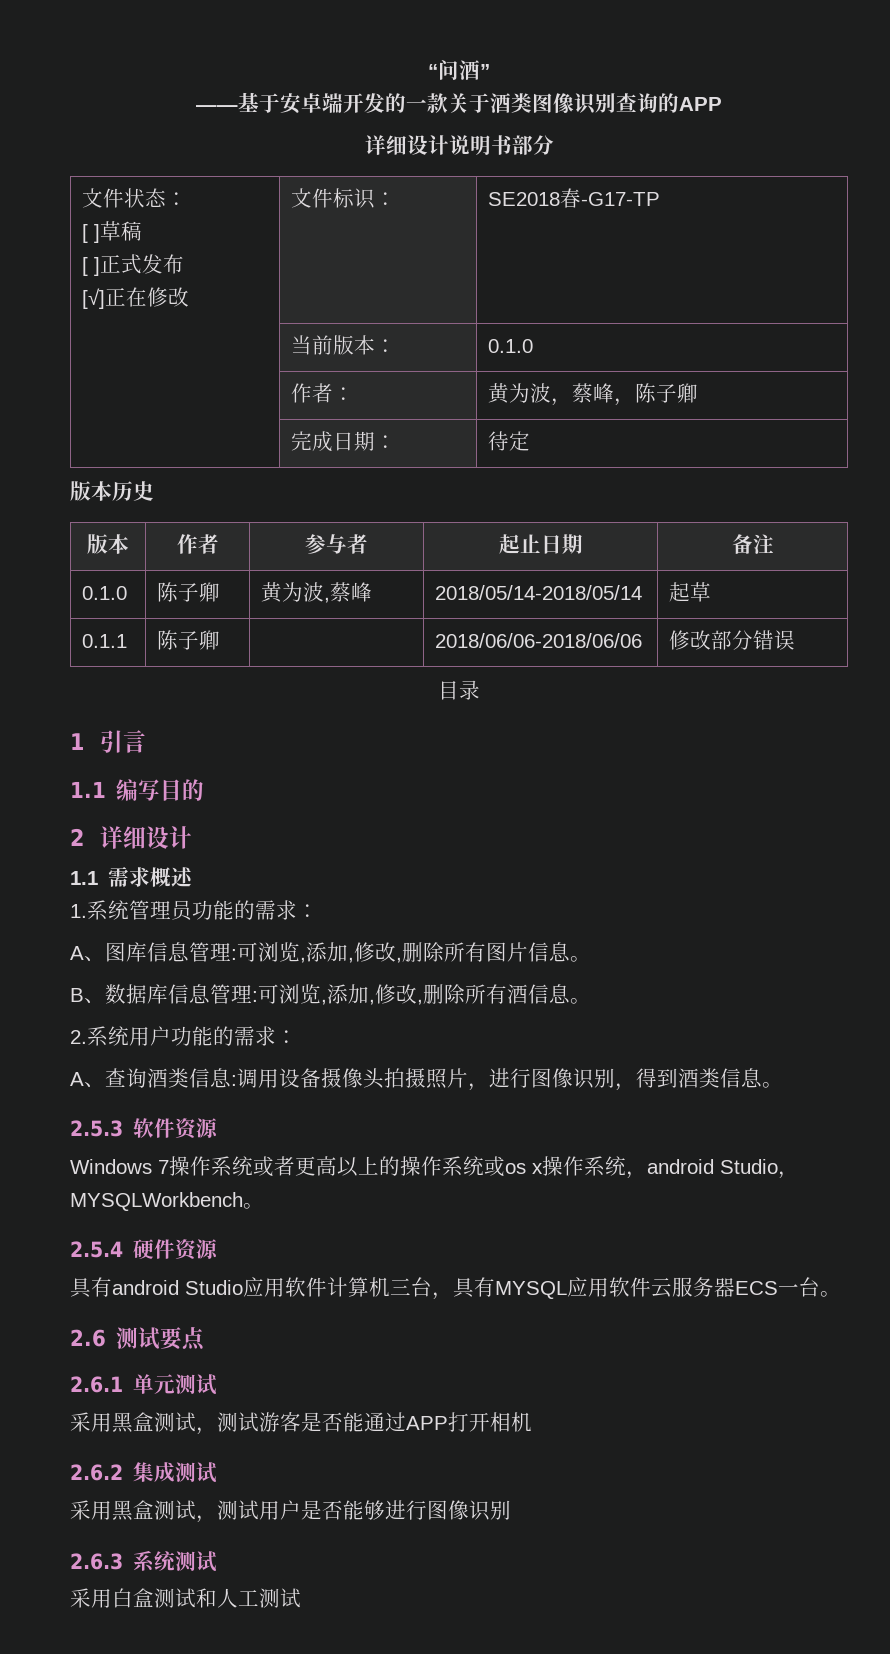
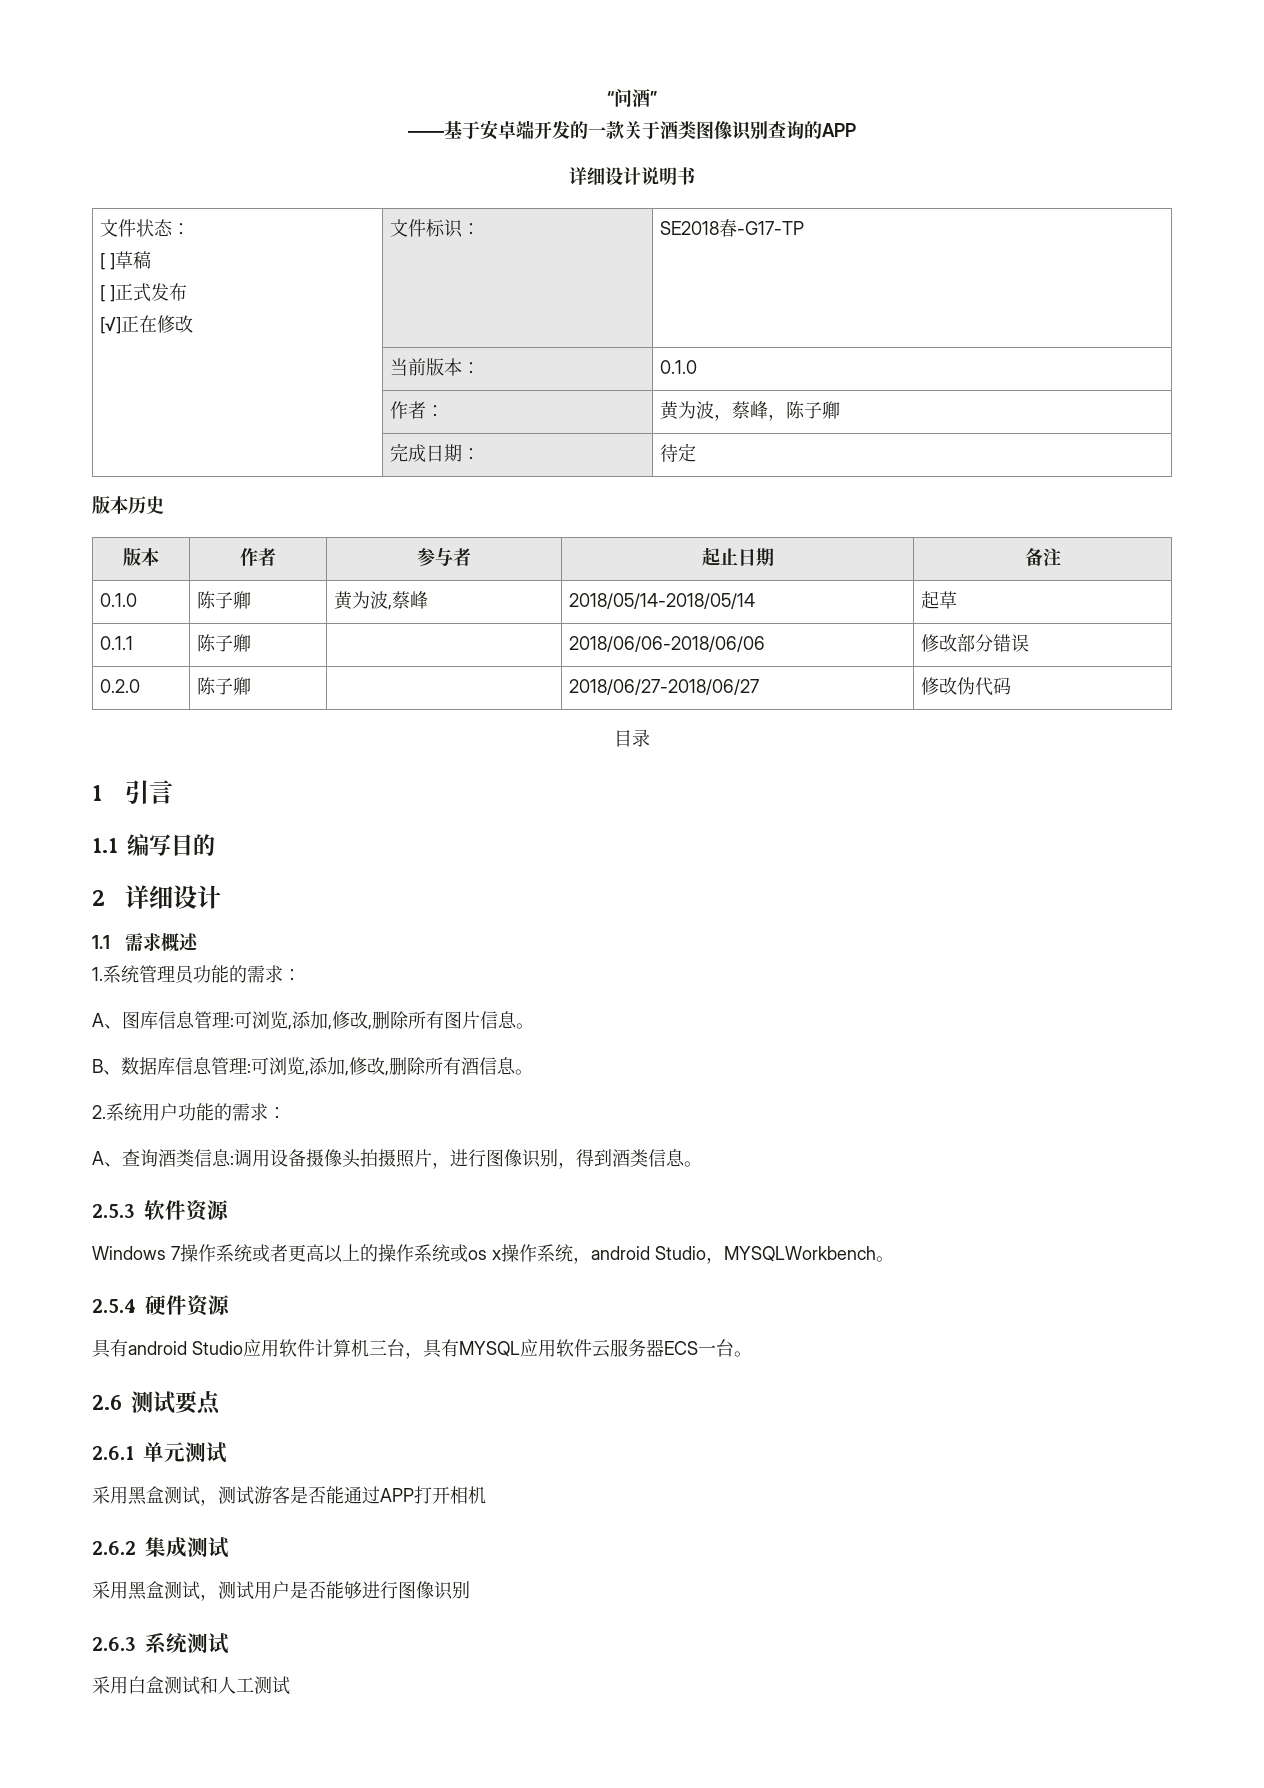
- 详细设计说明书部分
+ 详细设计说明书
+ 0.2.0 | 陈子卿 | | 2018/06/27-2018/06/27 | 修改伪代码

